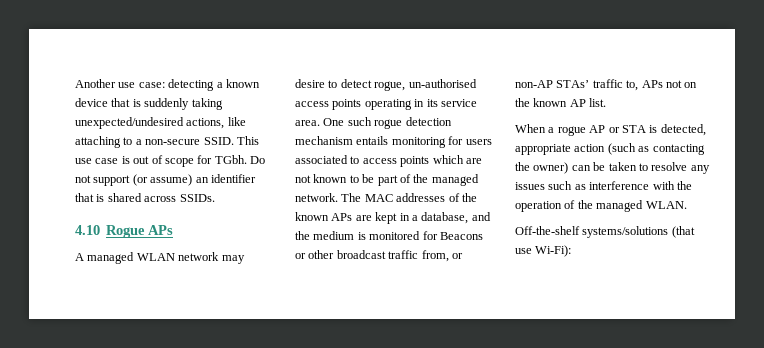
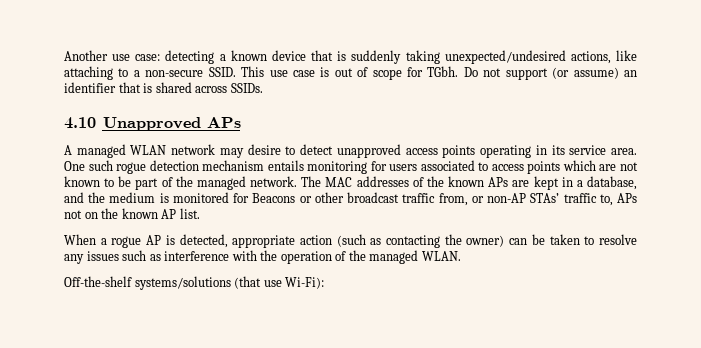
- 4.10 Rogue APs
+ 4.10 Unapproved APs
- A managed WLAN network may desire to detect rogue, un-authorised access points operating in its service area.
+ A managed WLAN network may desire to detect unapproved access points operating in its service area.
- When a rogue AP or STA is detected, appropriate action (such as contacting the owner) can be taken to resolve any issues such as interference with the operation of the managed WLAN.
+ When a rogue AP is detected, appropriate action (such as contacting the owner) can be taken to resolve any issues such as interference with the operation of the managed WLAN.

